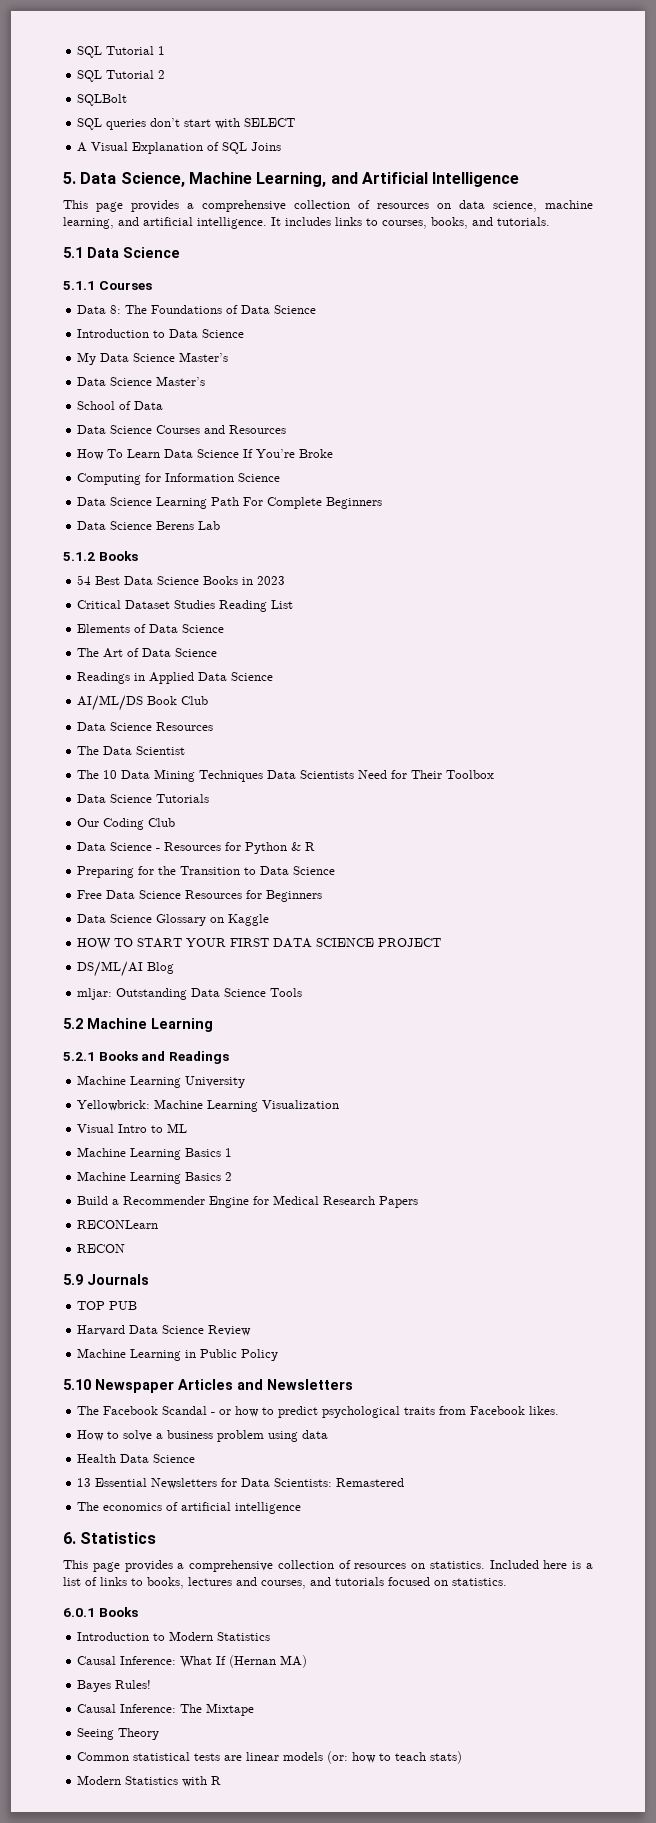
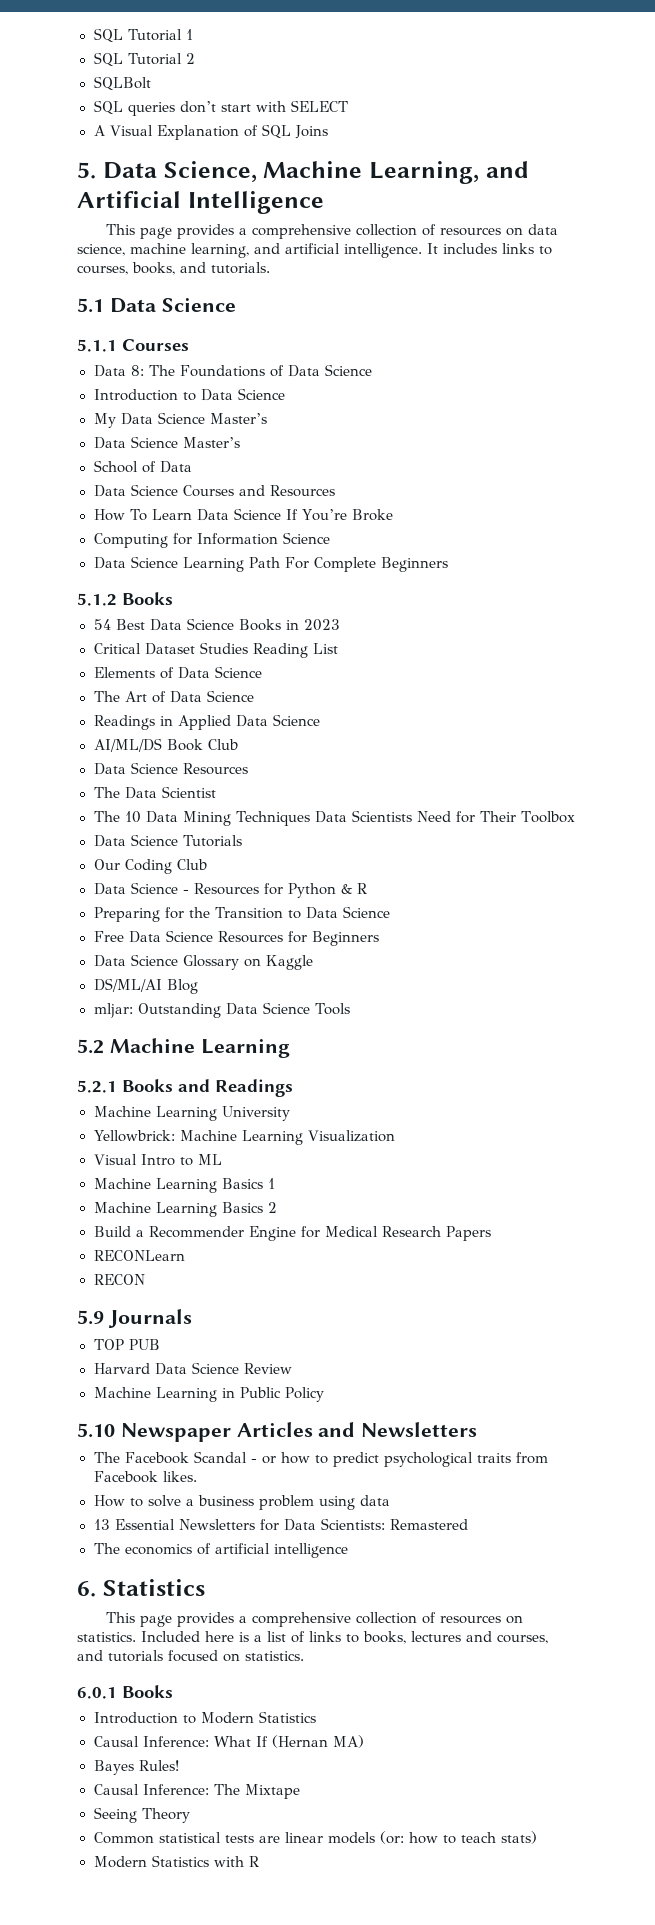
- Data Science Berens Lab
- HOW TO START YOUR FIRST DATA SCIENCE PROJECT
- Health Data Science

